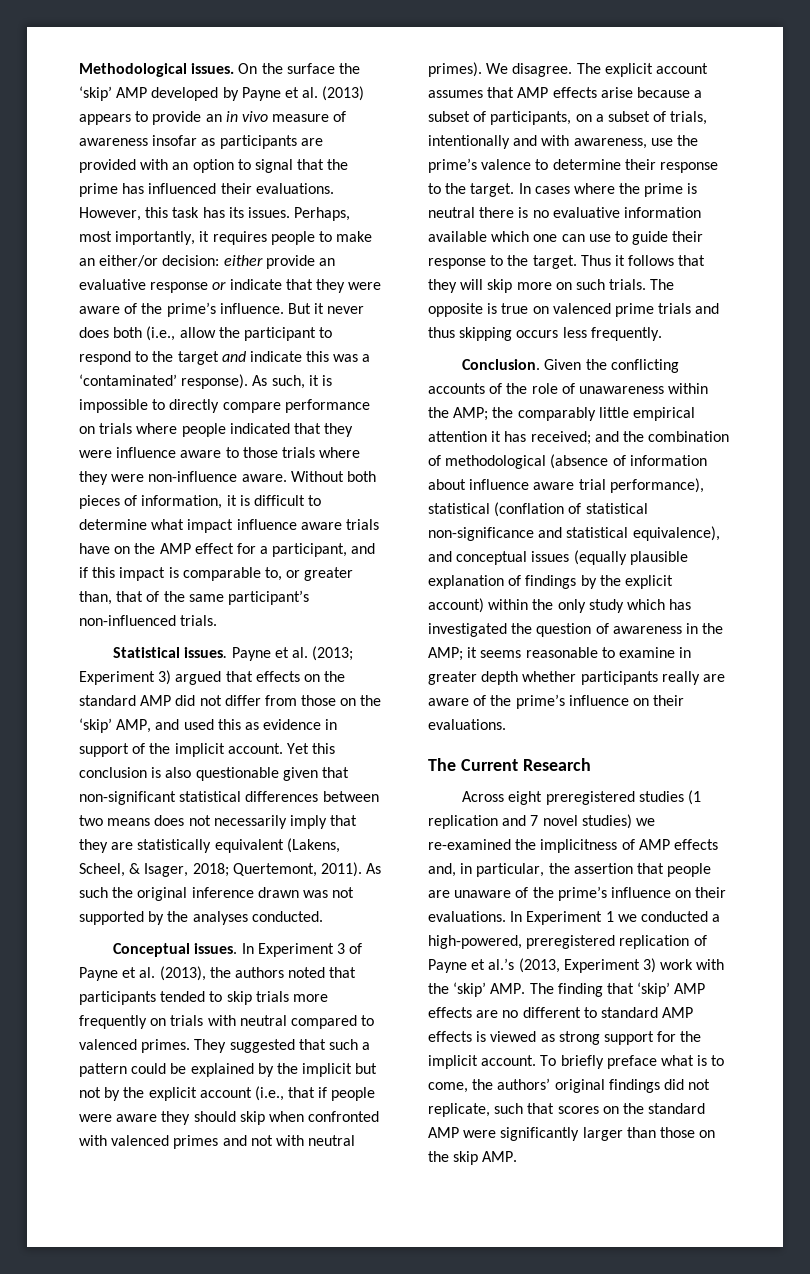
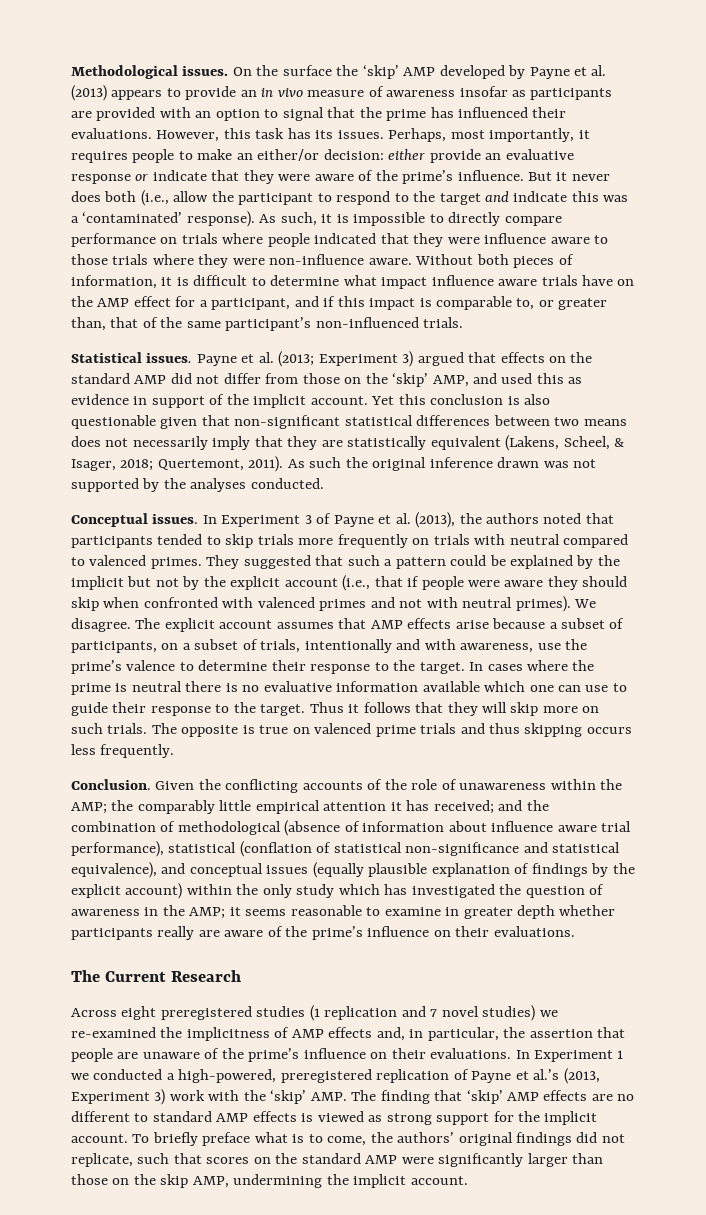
- To briefly preface what is to come, the authors’ original findings did not replicate, such that scores on the standard AMP were significantly larger than those on the skip AMP.
+ To briefly preface what is to come, the authors’ original findings did not replicate, such that scores on the standard AMP were significantly larger than those on the skip AMP, undermining the implicit account.

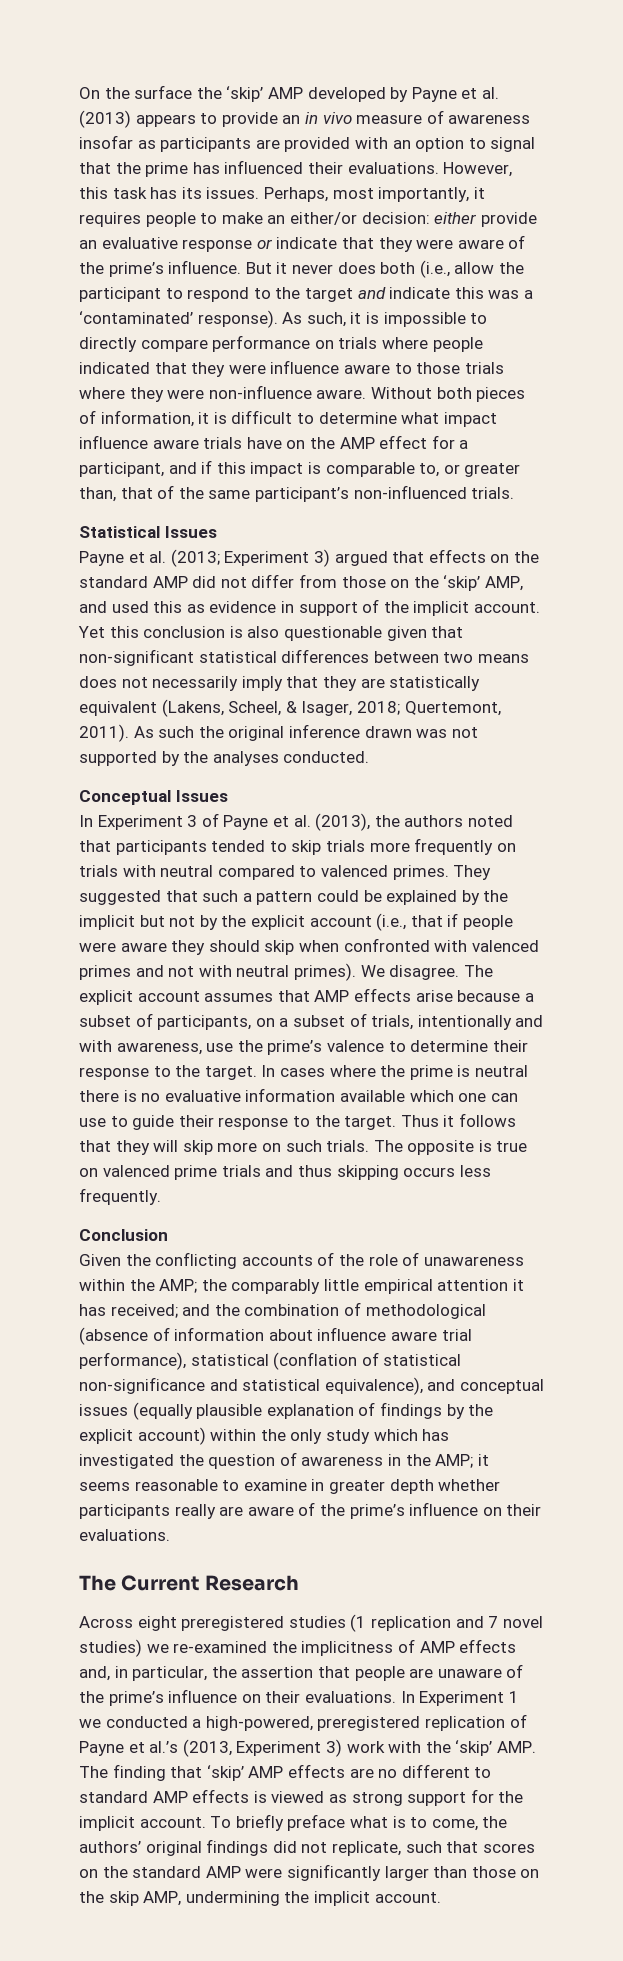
- Methodological issues.
- Statistical issues. Payne et al. (2013; Experiment 3) argued that effects on the standard AMP did not differ from those on the ‘skip’ AMP, and used this as evidence in support of the implicit account.
+ Statistical Issues
+ Payne et al. (2013; Experiment 3) argued that effects on the standard AMP did not differ from those on the ‘skip’ AMP, and used this as evidence in support of the implicit account.
- Conceptual issues. In Experiment 3 of Payne et al. (2013), the authors noted that participants tended to skip trials more frequently on trials with neutral compared to valenced primes.
+ Conceptual Issues
+ In Experiment 3 of Payne et al. (2013), the authors noted that participants tended to skip trials more frequently on trials with neutral compared to valenced primes.
- Conclusion. Given the conflicting accounts of the role of unawareness within the AMP;
+ Conclusion
+ Given the conflicting accounts of the role of unawareness within the AMP;

